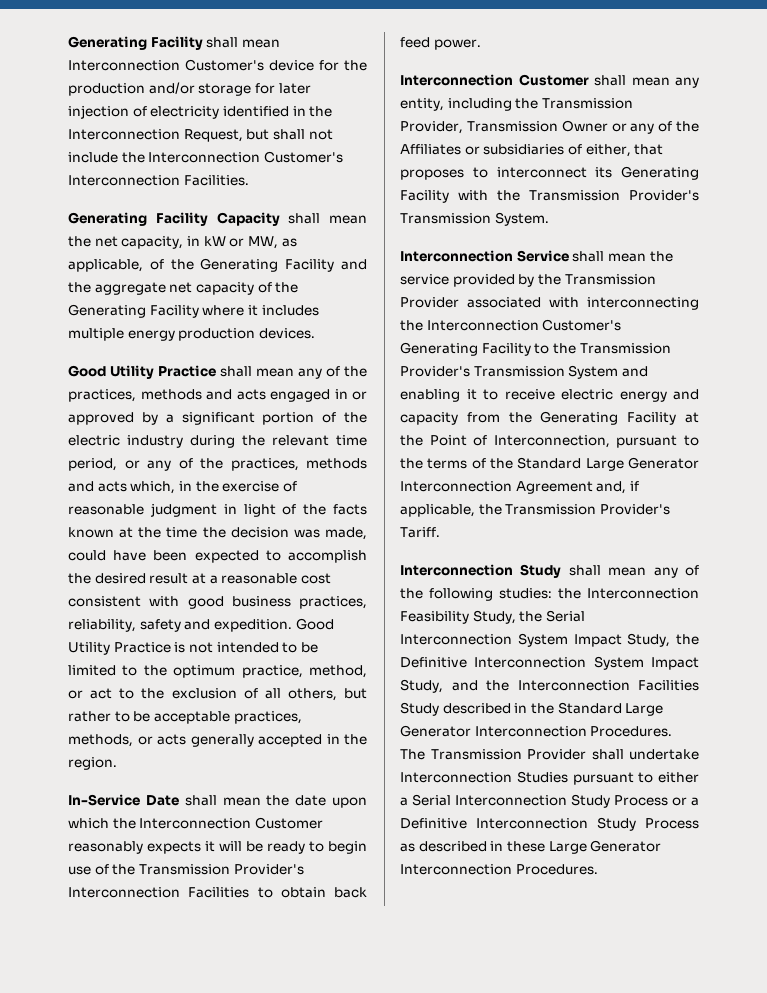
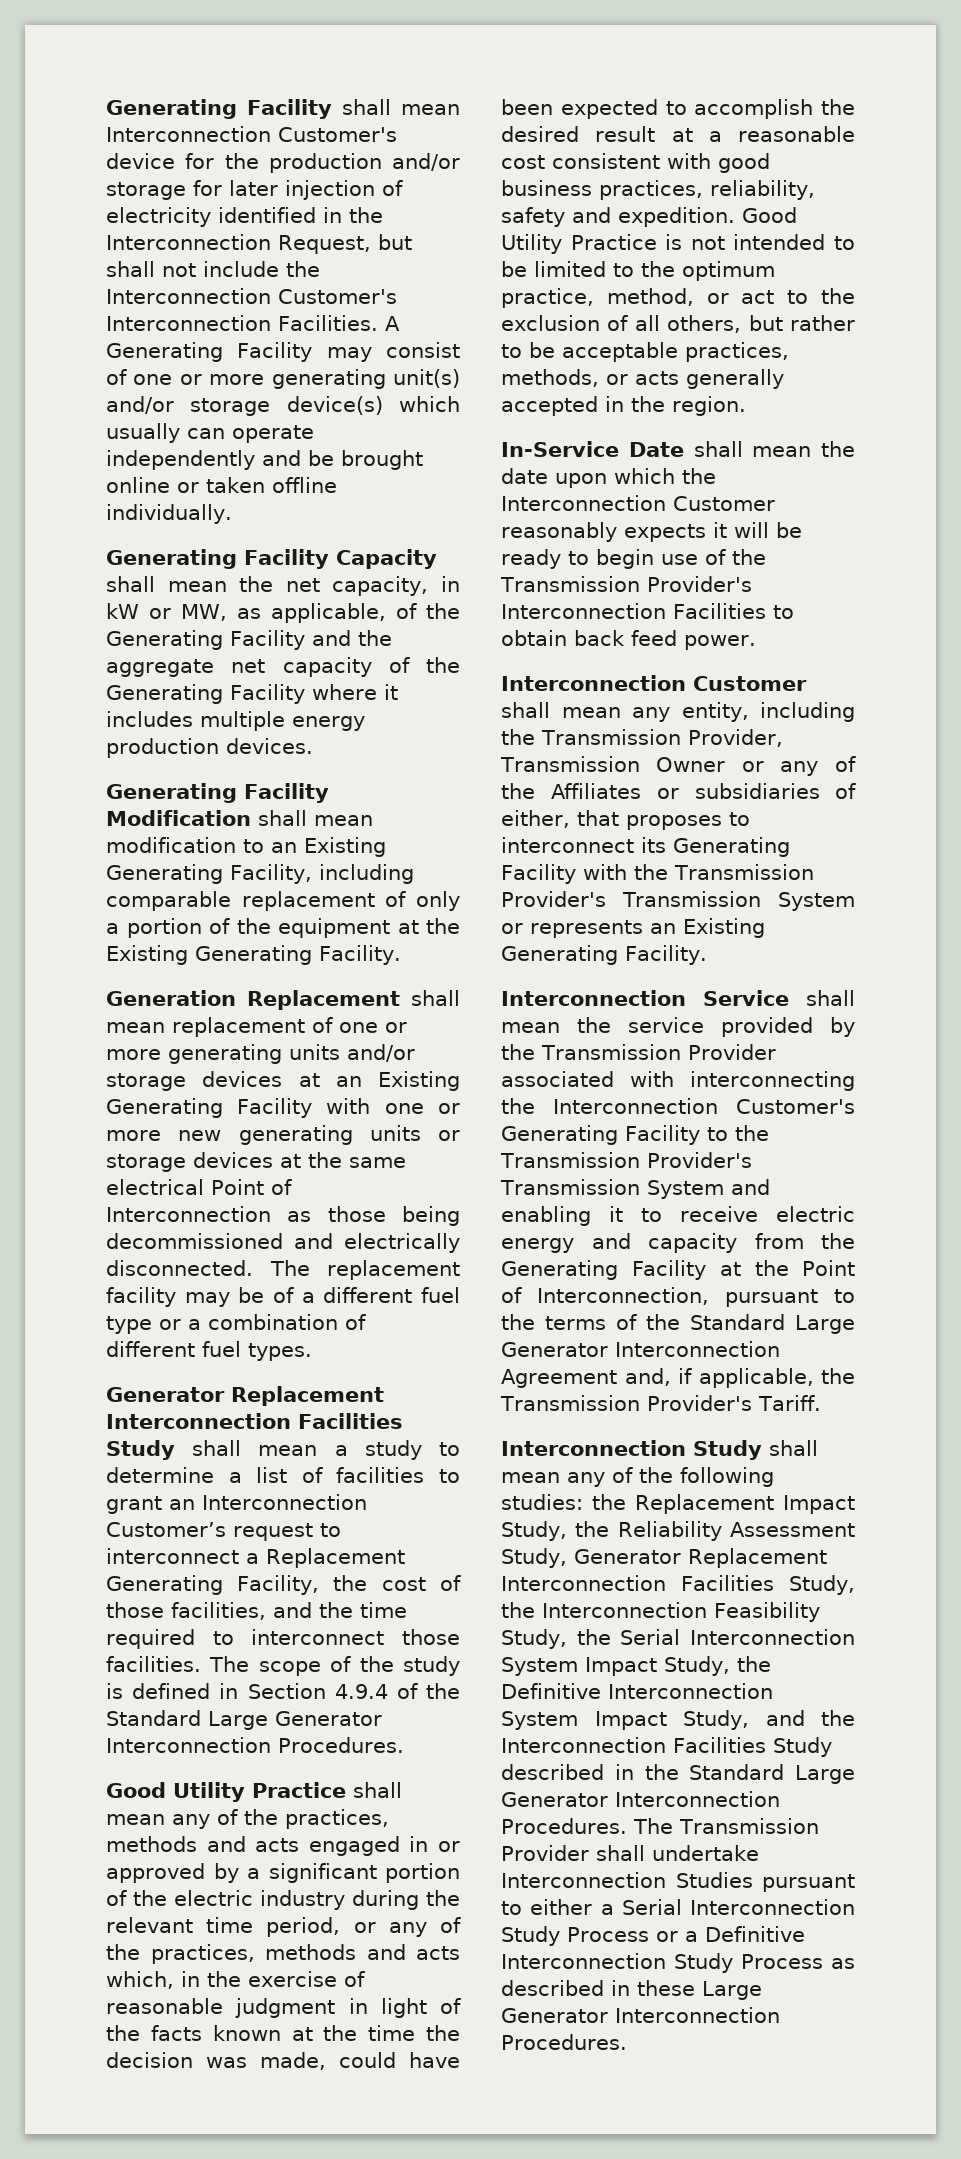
+ A Generating Facility may consist of one or more generating unit(s) and/or storage device(s) which usually can operate independently and be brought online or taken offline individually.
+ Generating Facility Modification shall mean modification to an Existing Generating Facility, including comparable replacement of only a portion of the equipment at the Existing Generating Facility.
+ Generation Replacement shall mean replacement of one or more generating units and/or storage devices at an Existing Generating Facility with one or more new generating units or storage devices at the same electrical Point of Interconnection as those being decommissioned and electrically disconnected. The replacement facility may be of a different fuel type or a combination of different fuel types.
+ Generator Replacement Interconnection Facilities Study shall mean a study to determine a list of facilities to grant an Interconnection Customer’s request to interconnect a Replacement Generating Facility, the cost of those facilities, and the time required to interconnect those facilities. The scope of the study is defined in Section 4.9.4 of the Standard Large Generator Interconnection Procedures.
- Interconnection Customer shall mean any entity, including the Transmission Provider, Transmission Owner or any of the Affiliates or subsidiaries of either, that proposes to interconnect its Generating Facility with the Transmission Provider's Transmission System.
+ Interconnection Customer shall mean any entity, including the Transmission Provider, Transmission Owner or any of the Affiliates or subsidiaries of either, that proposes to interconnect its Generating Facility with the Transmission Provider's Transmission System or represents an Existing Generating Facility.
- Interconnection Study shall mean any of the following studies: the Interconnection Feasibility Study, the Serial Interconnection System Impact Study, the Definitive Interconnection System Impact Study, and the Interconnection Facilities Study described in the Standard Large Generator Interconnection Procedures.
+ Interconnection Study shall mean any of the following studies: the Replacement Impact Study, the Reliability Assessment Study, Generator Replacement Interconnection Facilities Study, the Interconnection Feasibility Study, the Serial Interconnection System Impact Study, the Definitive Interconnection System Impact Study, and the Interconnection Facilities Study described in the Standard Large Generator Interconnection Procedures.

